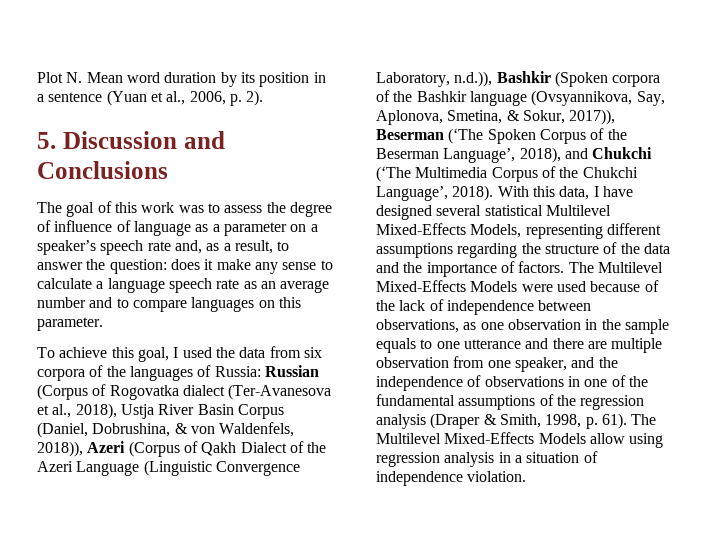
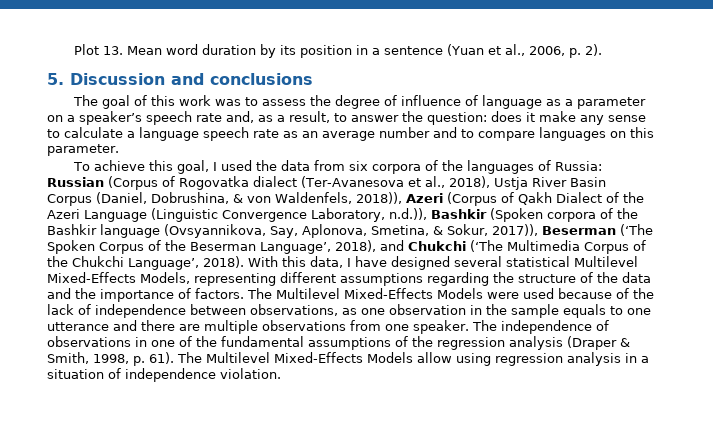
- Plot N. Mean word duration by its position in a sentence (Yuan et al., 2006, p. 2).
+ Plot 13. Mean word duration by its position in a sentence (Yuan et al., 2006, p. 2).
- 5. Discussion and Сonclusions
+ 5. Discussion and conclusions
- The Multilevel Mixed-Effects Models were used because of the lack of independence between observations, as one observation in the sample equals to one utterance and there are multiple observation from one speaker, and the independence of observations in one of the fundamental assumptions of the regression analysis (Draper & Smith, 1998, p. 61).
+ The Multilevel Mixed-Effects Models were used because of the lack of independence between observations, as one observation in the sample equals to one utterance and there are multiple observations from one speaker. The independence of observations in one of the fundamental assumptions of the regression analysis (Draper & Smith, 1998, p. 61).

